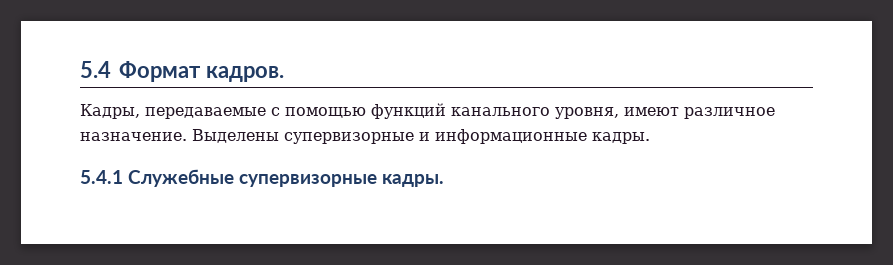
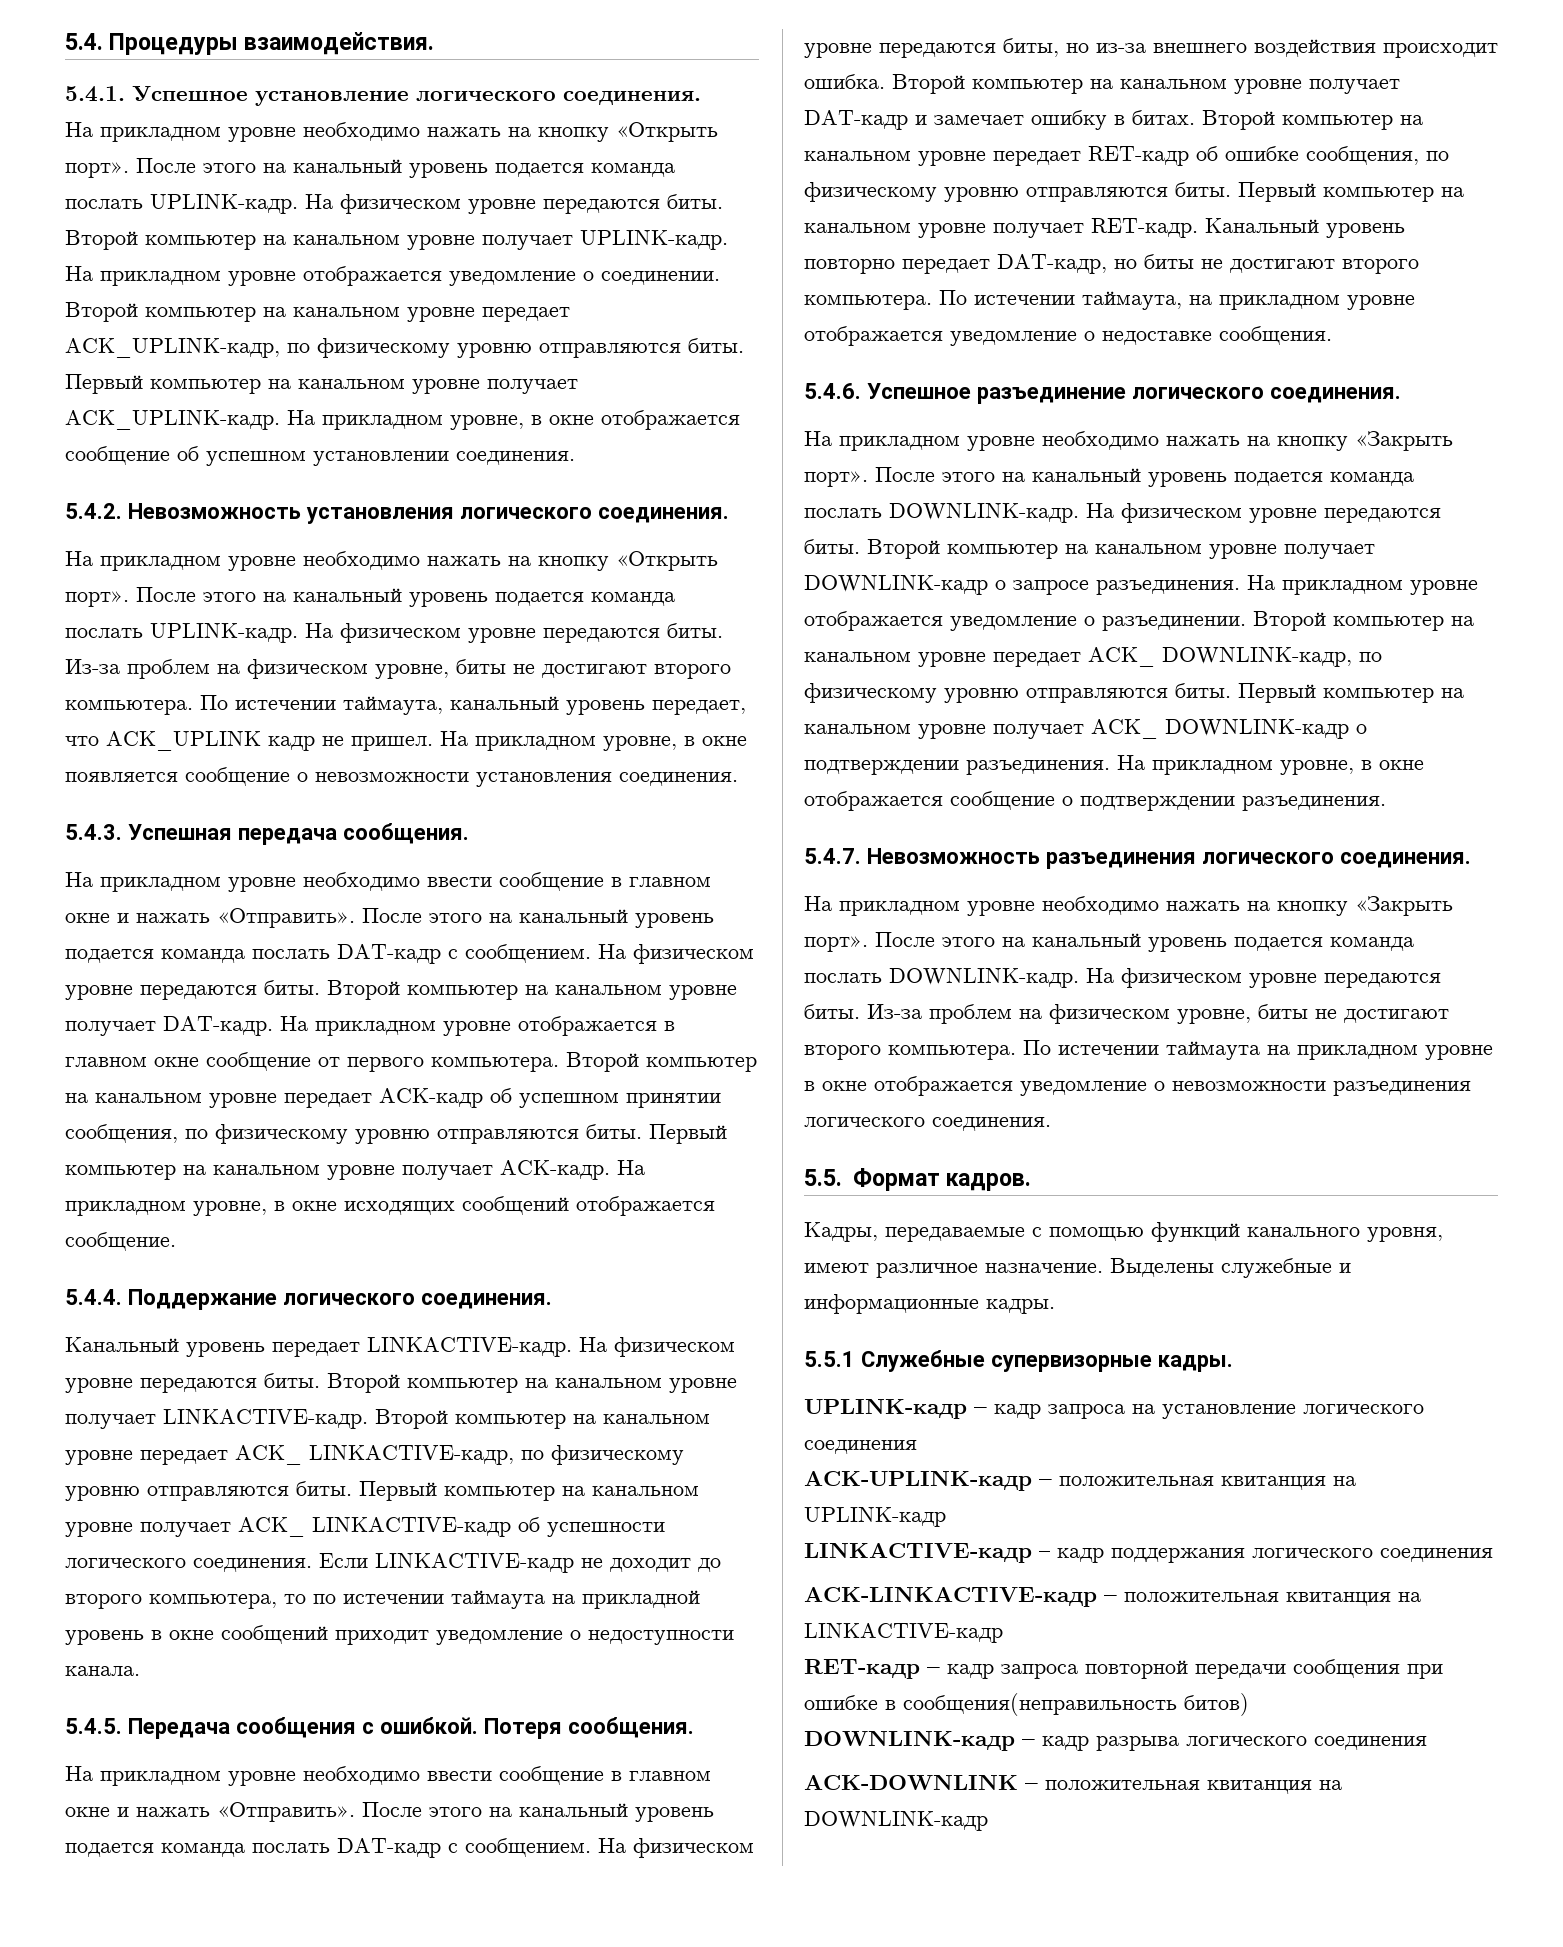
- 5.4 Формат кадров.
+ 5.4. Процедуры взаимодействия.
+ 5.4.1. Успешное установление логического соединения.
+ На прикладном уровне необходимо нажать на кнопку «Открыть порт». После этого на канальный уровень подается команда послать UPLINK-кадр. На физическом уровне передаются биты. Второй компьютер на канальном уровне получает UPLINK-кадр. На прикладном уровне отображается уведомление о соединении. Второй компьютер на канальном уровне передает ACK_UPLINK-кадр, по физическому уровню отправляются биты. Первый компьютер на канальном уровне получает ACK_UPLINK-кадр. На прикладном уровне, в окне отображается сообщение об успешном установлении соединения.
+ 5.4.2. Невозможность установления логического соединения.
+ На прикладном уровне необходимо нажать на кнопку «Открыть порт». После этого на канальный уровень подается команда послать UPLINK-кадр. На физическом уровне передаются биты. Из-за проблем на физическом уровне, биты не достигают второго компьютера. По истечении таймаута, канальный уровень передает, что ACK_UPLINK кадр не пришел. На прикладном уровне, в окне появляется сообщение о невозможности установления соединения.
+ 5.4.3. Успешная передача сообщения.
+ На прикладном уровне необходимо ввести сообщение в главном окне и нажать «Отправить». После этого на канальный уровень подается команда послать DAT-кадр с сообщением. На физическом уровне передаются биты. Второй компьютер на канальном уровне получает DAT-кадр. На прикладном уровне отображается в главном окне сообщение от первого компьютера. Второй компьютер на канальном уровне передает ACK-кадр об успешном принятии сообщения, по физическому уровню отправляются биты. Первый компьютер на канальном уровне получает ACK-кадр. На прикладном уровне, в окне исходящих сообщений отображается сообщение.
+ 5.4.4. Поддержание логического соединения.
+ Канальный уровень передает LINKACTIVE-кадр. На физическом уровне передаются биты. Второй компьютер на канальном уровне получает LINKACTIVE-кадр. Второй компьютер на канальном уровне передает ACK_ LINKACTIVE-кадр, по физическому уровню отправляются биты. Первый компьютер на канальном уровне получает ACK_ LINKACTIVE-кадр об успешности логического соединения. Если LINKACTIVE-кадр не доходит до второго компьютера, то по истечении таймаута на прикладной уровень в окне сообщений приходит уведомление о недоступности канала.
+ 5.4.5. Передача сообщения с ошибкой. Потеря сообщения.
+ На прикладном уровне необходимо ввести сообщение в главном окне и нажать «Отправить». После этого на канальный уровень подается команда послать DAT-кадр с сообщением. На физическом уровне передаются биты, но из-за внешнего воздействия происходит ошибка. Второй компьютер на канальном уровне получает DAT-кадр и замечает ошибку в битах. Второй компьютер на канальном уровне передает RET-кадр об ошибке сообщения, по физическому уровню отправляются биты. Первый компьютер на канальном уровне получает RET-кадр. Канальный уровень повторно передает DAT-кадр, но биты не достигают второго компьютера. По истечении таймаута, на прикладном уровне отображается уведомление о недоставке сообщения.
+ 5.4.6. Успешное разъединение логического соединения.
+ На прикладном уровне необходимо нажать на кнопку «Закрыть порт». После этого на канальный уровень подается команда послать DOWNLINK-кадр. На физическом уровне передаются биты. Второй компьютер на канальном уровне получает DOWNLINK-кадр о запросе разъединения. На прикладном уровне отображается уведомление о разъединении. Второй компьютер на канальном уровне передает ACK_ DOWNLINK-кадр, по физическому уровню отправляются биты. Первый компьютер на канальном уровне получает ACK_ DOWNLINK-кадр о подтверждении разъединения. На прикладном уровне, в окне отображается сообщение о подтверждении разъединения.
+ 5.4.7. Невозможность разъединения логического соединения.
+ На прикладном уровне необходимо нажать на кнопку «Закрыть порт». После этого на канальный уровень подается команда послать DOWNLINK-кадр. На физическом уровне передаются биты. Из-за проблем на физическом уровне, биты не достигают второго компьютера. По истечении таймаута на прикладном уровне в окне отображается уведомление о невозможности разъединения логического соединения.
+ 5.5. Формат кадров.
- Выделены супервизорные и информационные кадры.
+ Выделены служебные и информационные кадры.
- 5.4.1 Служебные супервизорные кадры.
+ 5.5.1 Служебные супервизорные кадры.
+ UPLINK-кадр – кадр запроса на установление логического соединения
+ ACK-UPLINK-кадр – положительная квитанция на UPLINK-кадр
+ LINKACTIVE-кадр – кадр поддержания логического соединения
+ ACK-LINKACTIVE-кадр – положительная квитанция на LINKACTIVE-кадр
+ RET-кадр – кадр запроса повторной передачи сообщения при ошибке в сообщения(неправильность битов)
+ DOWNLINK-кадр – кадр разрыва логического соединения
+ ACK-DOWNLINK – положительная квитанция на DOWNLINK-кадр

